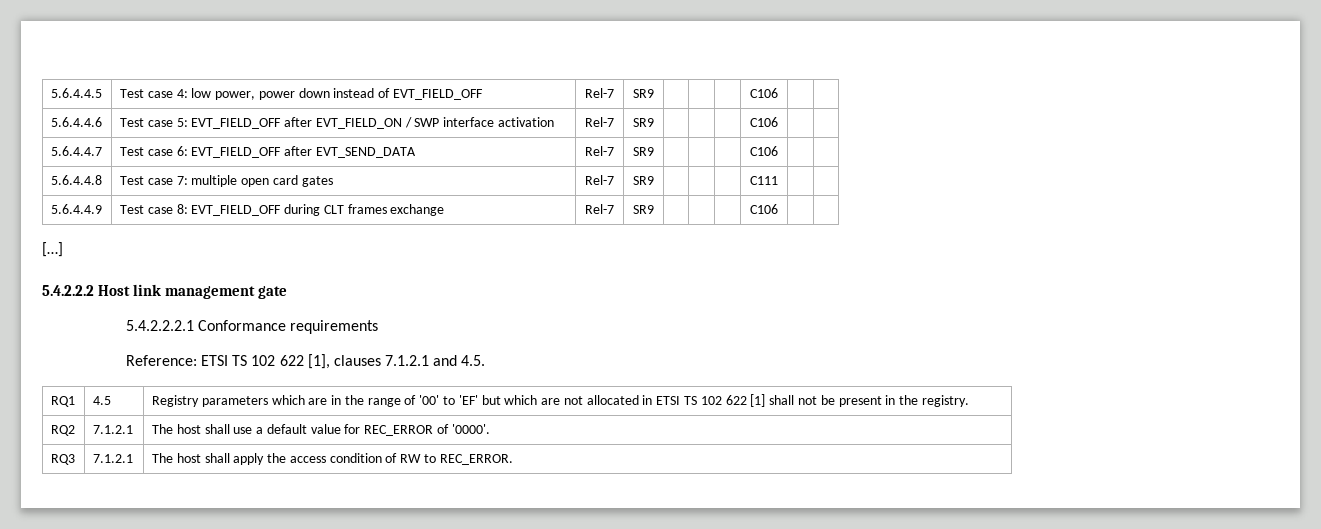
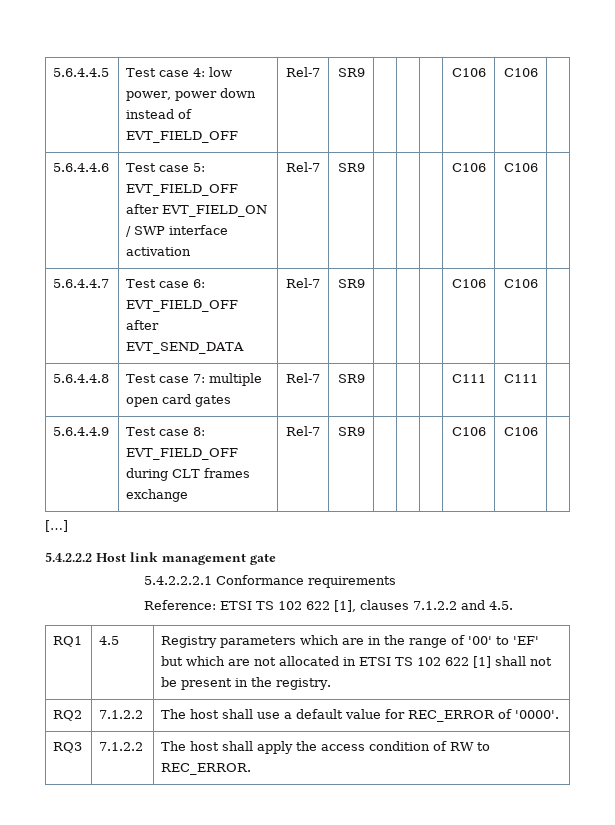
- 5.6.4.4.5 | Test case 4: low power, power down instead of EVT_FIELD_OFF | Rel-7 | SR9 | | | | C106 | |
+ 5.6.4.4.5 | Test case 4: low power, power down instead of EVT_FIELD_OFF | Rel-7 | SR9 | | | | C106 | C106 |
- 5.6.4.4.6 | Test case 5: EVT_FIELD_OFF after EVT_FIELD_ON / SWP interface activation | Rel-7 | SR9 | | | | C106 | |
+ 5.6.4.4.6 | Test case 5: EVT_FIELD_OFF after EVT_FIELD_ON / SWP interface activation | Rel-7 | SR9 | | | | C106 | C106 |
- 5.6.4.4.7 | Test case 6: EVT_FIELD_OFF after EVT_SEND_DATA | Rel-7 | SR9 | | | | C106 | |
+ 5.6.4.4.7 | Test case 6: EVT_FIELD_OFF after EVT_SEND_DATA | Rel-7 | SR9 | | | | C106 | C106 |
- 5.6.4.4.8 | Test case 7: multiple open card gates | Rel-7 | SR9 | | | | C111 | |
+ 5.6.4.4.8 | Test case 7: multiple open card gates | Rel-7 | SR9 | | | | C111 | C111 |
- 5.6.4.4.9 | Test case 8: EVT_FIELD_OFF during CLT frames exchange | Rel-7 | SR9 | | | | C106 | |
+ 5.6.4.4.9 | Test case 8: EVT_FIELD_OFF during CLT frames exchange | Rel-7 | SR9 | | | | C106 | C106 |
- Reference: ETSI TS 102 622 [1], clauses 7.1.2.1 and 4.5.
+ Reference: ETSI TS 102 622 [1], clauses 7.1.2.2 and 4.5.
- RQ2 | 7.1.2.1 | The host shall use a default value for REC_ERROR of '0000'.
+ RQ2 | 7.1.2.2 | The host shall use a default value for REC_ERROR of '0000'.
- RQ3 | 7.1.2.1 | The host shall apply the access condition of RW to REC_ERROR.
+ RQ3 | 7.1.2.2 | The host shall apply the access condition of RW to REC_ERROR.

